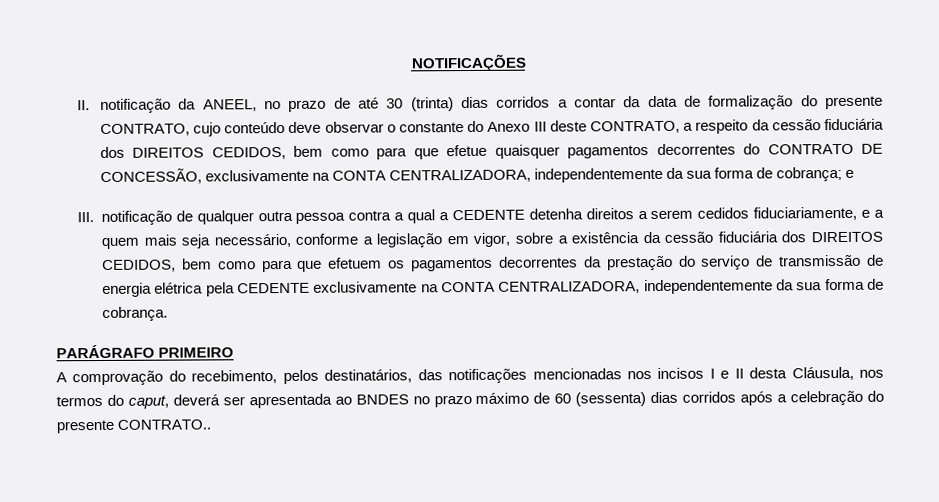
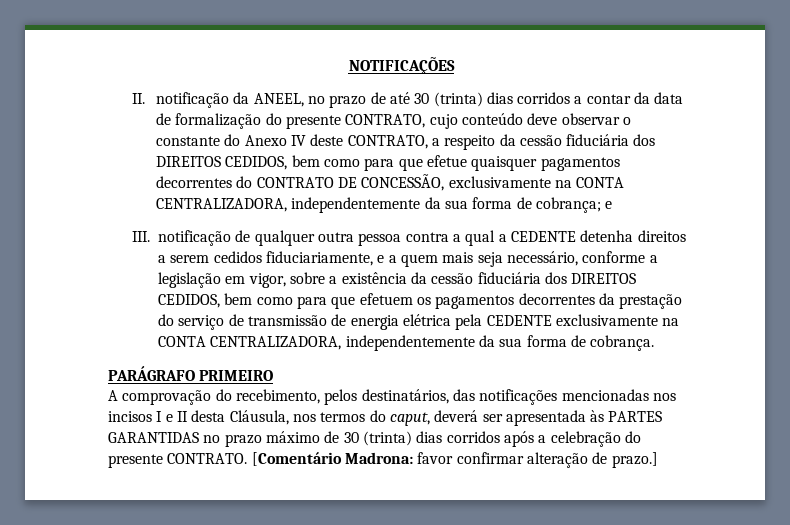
- II. notificação da ANEEL, no prazo de até 30 (trinta) dias corridos a contar da data de formalização do presente CONTRATO, cujo conteúdo deve observar o constante do Anexo III deste CONTRATO, a respeito da cessão fiduciária dos DIREITOS CEDIDOS, bem como para que efetue quaisquer pagamentos decorrentes do CONTRATO DE CONCESSÃO, exclusivamente na CONTA CENTRALIZADORA, independentemente da sua forma de cobrança;
+ II. notificação da ANEEL, no prazo de até 30 (trinta) dias corridos a contar da data de formalização do presente CONTRATO, cujo conteúdo deve observar o constante do Anexo IV deste CONTRATO, a respeito da cessão fiduciária dos DIREITOS CEDIDOS, bem como para que efetue quaisquer pagamentos decorrentes do CONTRATO DE CONCESSÃO, exclusivamente na CONTA CENTRALIZADORA, independentemente da sua forma de cobrança;
- A comprovação do recebimento, pelos destinatários, das notificações mencionadas nos incisos I e II desta Cláusula, nos termos do caput, deverá ser apresentada ao BNDES no prazo máximo de 60 (sessenta) dias corridos após a celebração do presente CONTRATO..
+ A comprovação do recebimento, pelos destinatários, das notificações mencionadas nos incisos I e II desta Cláusula, nos termos do caput, deverá ser apresentada às PARTES GARANTIDAS no prazo máximo de 30 (trinta) dias corridos após a celebração do presente CONTRATO. [Comentário Madrona: favor confirmar alteração de prazo.]

